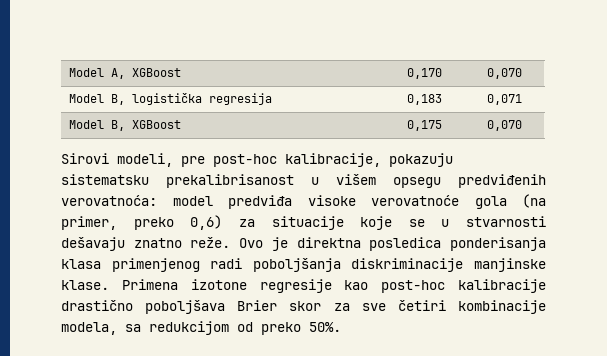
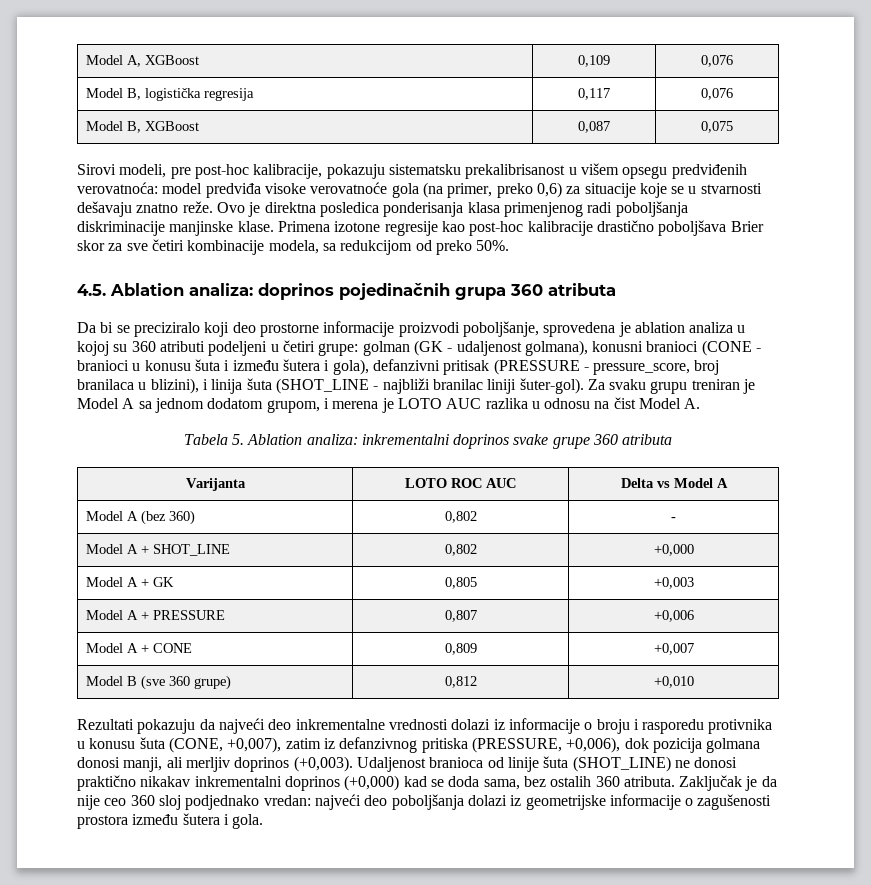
- Model A, XGBoost | 0,170 | 0,070
+ Model A, XGBoost | 0,109 | 0,076
- Model B, logistička regresija | 0,183 | 0,071
+ Model B, logistička regresija | 0,117 | 0,076
- Model B, XGBoost | 0,175 | 0,070
+ Model B, XGBoost | 0,087 | 0,075
+ 4.5. Ablation analiza: doprinos pojedinačnih grupa 360 atributa
+ Da bi se preciziralo koji deo prostorne informacije proizvodi poboljšanje, sprovedena je ablation analiza u kojoj su 360 atributi podeljeni u četiri grupe: golman (GK - udaljenost golmana), konusni branioci (CONE - branioci u konusu šuta i između šutera i gola), defanzivni pritisak (PRESSURE - pressure_score, broj branilaca u blizini), i linija šuta (SHOT_LINE - najbliži branilac liniji šuter-gol). Za svaku grupu treniran je Model A sa jednom dodatom grupom, i merena je LOTO AUC razlika u odnosu na čist Model A.
+ Tabela 5. Ablation analiza: inkrementalni doprinos svake grupe 360 atributa
+ Varijanta | LOTO ROC AUC | Delta vs Model A
+ Model A (bez 360) | 0,802 | -
+ Model A + SHOT_LINE | 0,802 | +0,000
+ Model A + GK | 0,805 | +0,003
+ Model A + PRESSURE | 0,807 | +0,006
+ Model A + CONE | 0,809 | +0,007
+ Model B (sve 360 grupe) | 0,812 | +0,010
+ Rezultati pokazuju da najveći deo inkrementalne vrednosti dolazi iz informacije o broju i rasporedu protivnika u konusu šuta (CONE, +0,007), zatim iz defanzivnog pritiska (PRESSURE, +0,006), dok pozicija golmana donosi manji, ali merljiv doprinos (+0,003). Udaljenost branioca od linije šuta (SHOT_LINE) ne donosi praktično nikakav inkrementalni doprinos (+0,000) kad se doda sama, bez ostalih 360 atributa. Zaključak je da nije ceo 360 sloj podjednako vredan: najveći deo poboljšanja dolazi iz geometrijske informacije o zagušenosti prostora između šutera i gola.

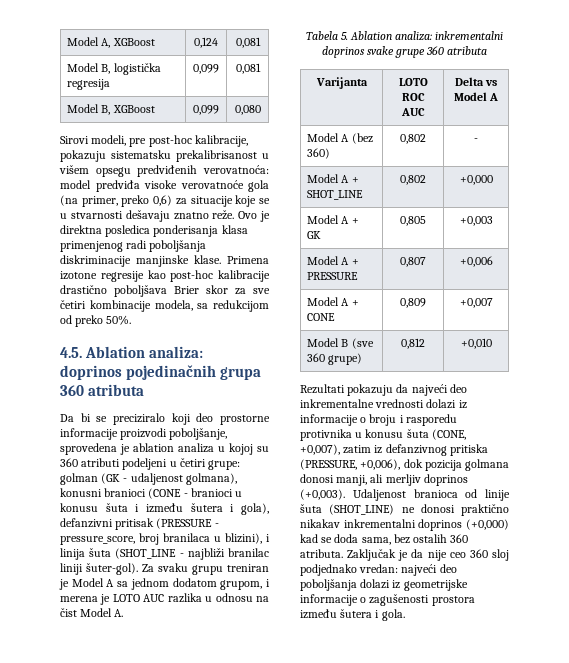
- Model A, XGBoost | 0,109 | 0,076
+ Model A, XGBoost | 0,124 | 0,081
- Model B, logistička regresija | 0,117 | 0,076
+ Model B, logistička regresija | 0,099 | 0,081
- Model B, XGBoost | 0,087 | 0,075
+ Model B, XGBoost | 0,099 | 0,080

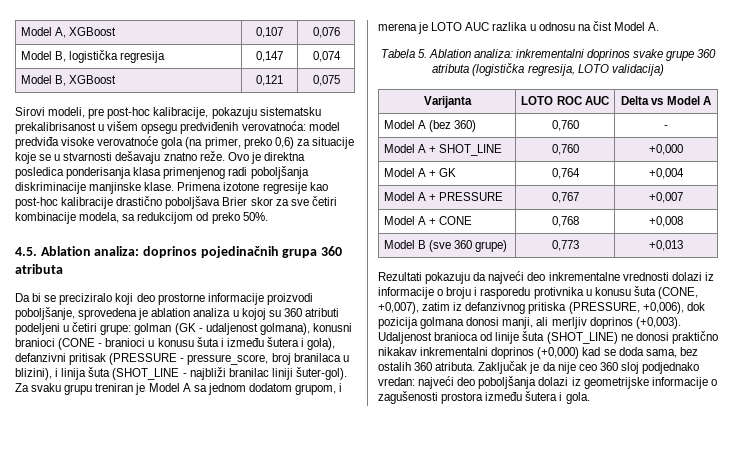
- Model A, XGBoost | 0,124 | 0,081
+ Model A, XGBoost | 0,107 | 0,076
- Model B, logistička regresija | 0,099 | 0,081
+ Model B, logistička regresija | 0,147 | 0,074
- Model B, XGBoost | 0,099 | 0,080
+ Model B, XGBoost | 0,121 | 0,075
- Tabela 5. Ablation analiza: inkrementalni doprinos svake grupe 360 atributa
+ Tabela 5. Ablation analiza: inkrementalni doprinos svake grupe 360 atributa (logistička regresija, LOTO validacija)
- Model A (bez 360) | 0,802 | -
+ Model A (bez 360) | 0,760 | -
- Model A + SHOT_LINE | 0,802 | +0,000
+ Model A + SHOT_LINE | 0,760 | +0,000
- Model A + GK | 0,805 | +0,003
+ Model A + GK | 0,764 | +0,004
- Model A + PRESSURE | 0,807 | +0,006
+ Model A + PRESSURE | 0,767 | +0,007
- Model A + CONE | 0,809 | +0,007
+ Model A + CONE | 0,768 | +0,008
- Model B (sve 360 grupe) | 0,812 | +0,010
+ Model B (sve 360 grupe) | 0,773 | +0,013

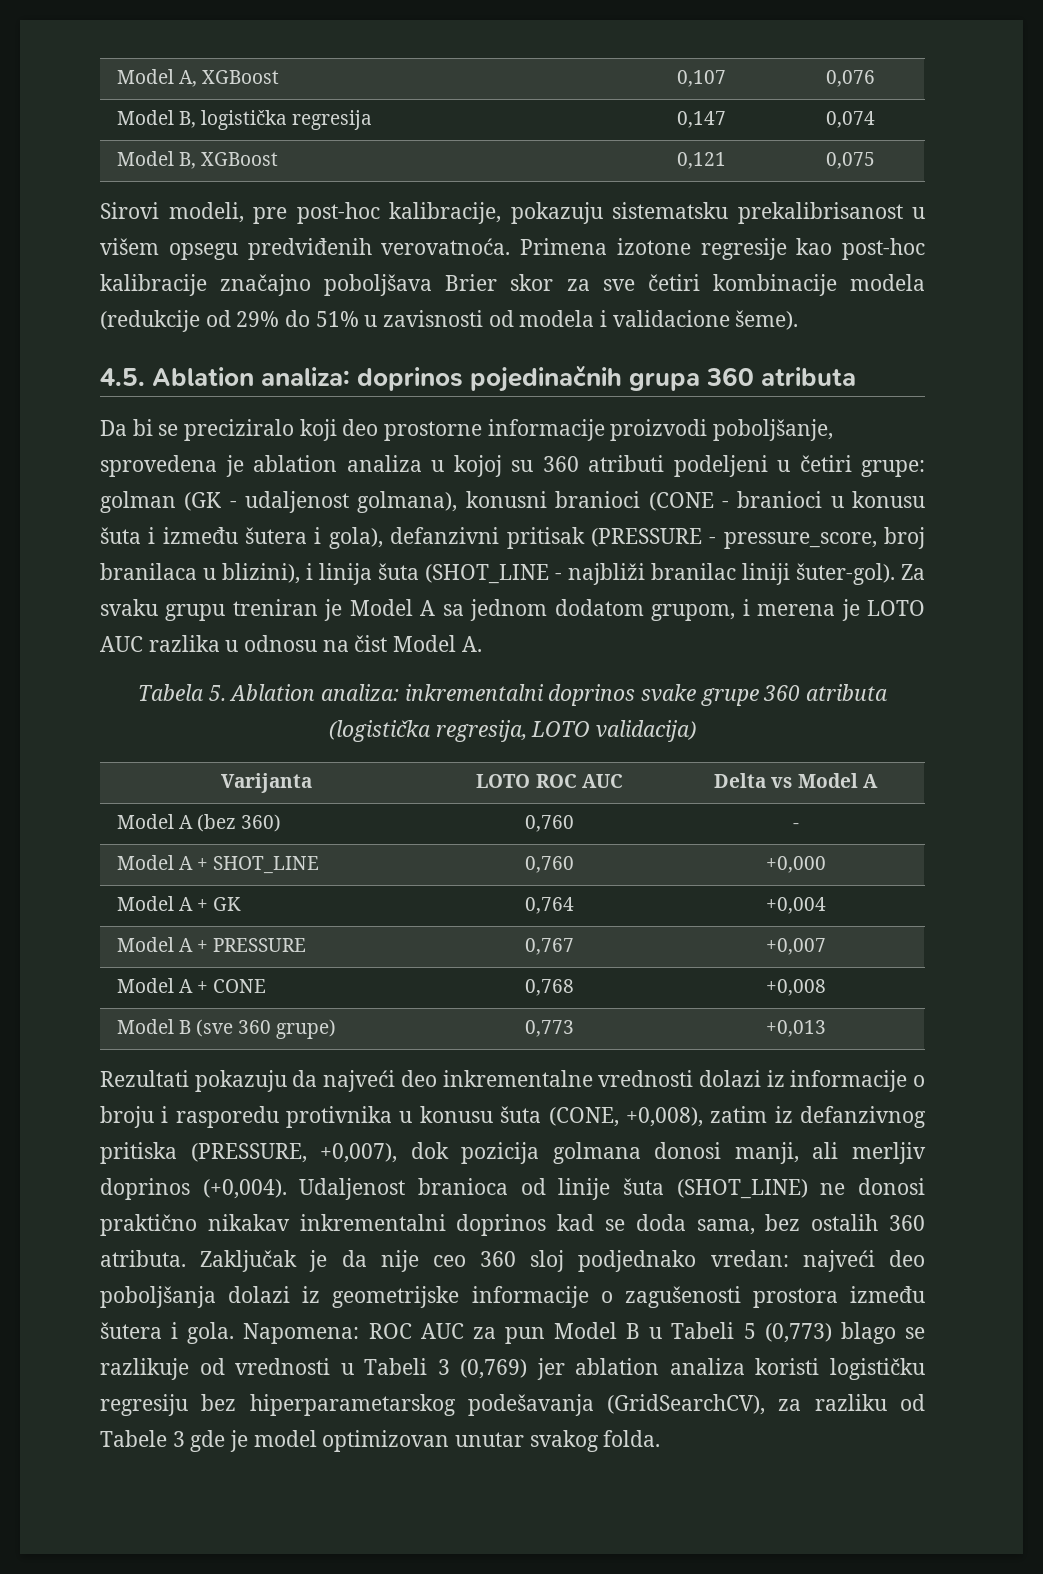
- Sirovi modeli, pre post-hoc kalibracije, pokazuju sistematsku prekalibrisanost u višem opsegu predviđenih verovatnoća: model predviđa visoke verovatnoće gola (na primer, preko 0,6) za situacije koje se u stvarnosti dešavaju znatno reže. Ovo je direktna posledica ponderisanja klasa primenjenog radi poboljšanja diskriminacije manjinske klase.
+ Sirovi modeli, pre post-hoc kalibracije, pokazuju sistematsku prekalibrisanost u višem opsegu predviđenih verovatnoća.
- Primena izotone regresije kao post-hoc kalibracije drastično poboljšava Brier skor za sve četiri kombinacije modela, sa redukcijom od preko 50%.
+ Primena izotone regresije kao post-hoc kalibracije značajno poboljšava Brier skor za sve četiri kombinacije modela (redukcije od 29% do 51% u zavisnosti od modela i validacione šeme).
- Rezultati pokazuju da najveći deo inkrementalne vrednosti dolazi iz informacije o broju i rasporedu protivnika u konusu šuta (CONE, +0,007), zatim iz defanzivnog pritiska (PRESSURE, +0,006), dok pozicija golmana donosi manji, ali merljiv doprinos (+0,003).
+ Rezultati pokazuju da najveći deo inkrementalne vrednosti dolazi iz informacije o broju i rasporedu protivnika u konusu šuta (CONE, +0,008), zatim iz defanzivnog pritiska (PRESSURE, +0,007), dok pozicija golmana donosi manji, ali merljiv doprinos (+0,004).
- Udaljenost branioca od linije šuta (SHOT_LINE) ne donosi praktično nikakav inkrementalni doprinos (+0,000) kad se doda sama, bez ostalih 360 atributa.
+ Udaljenost branioca od linije šuta (SHOT_LINE) ne donosi praktično nikakav inkrementalni doprinos kad se doda sama, bez ostalih 360 atributa.
+ Napomena: ROC AUC za pun Model B u Tabeli 5 (0,773) blago se razlikuje od vrednosti u Tabeli 3 (0,769) jer ablation analiza koristi logističku regresiju bez hiperparametarskog podešavanja (GridSearchCV), za razliku od Tabele 3 gde je model optimizovan unutar svakog folda.

